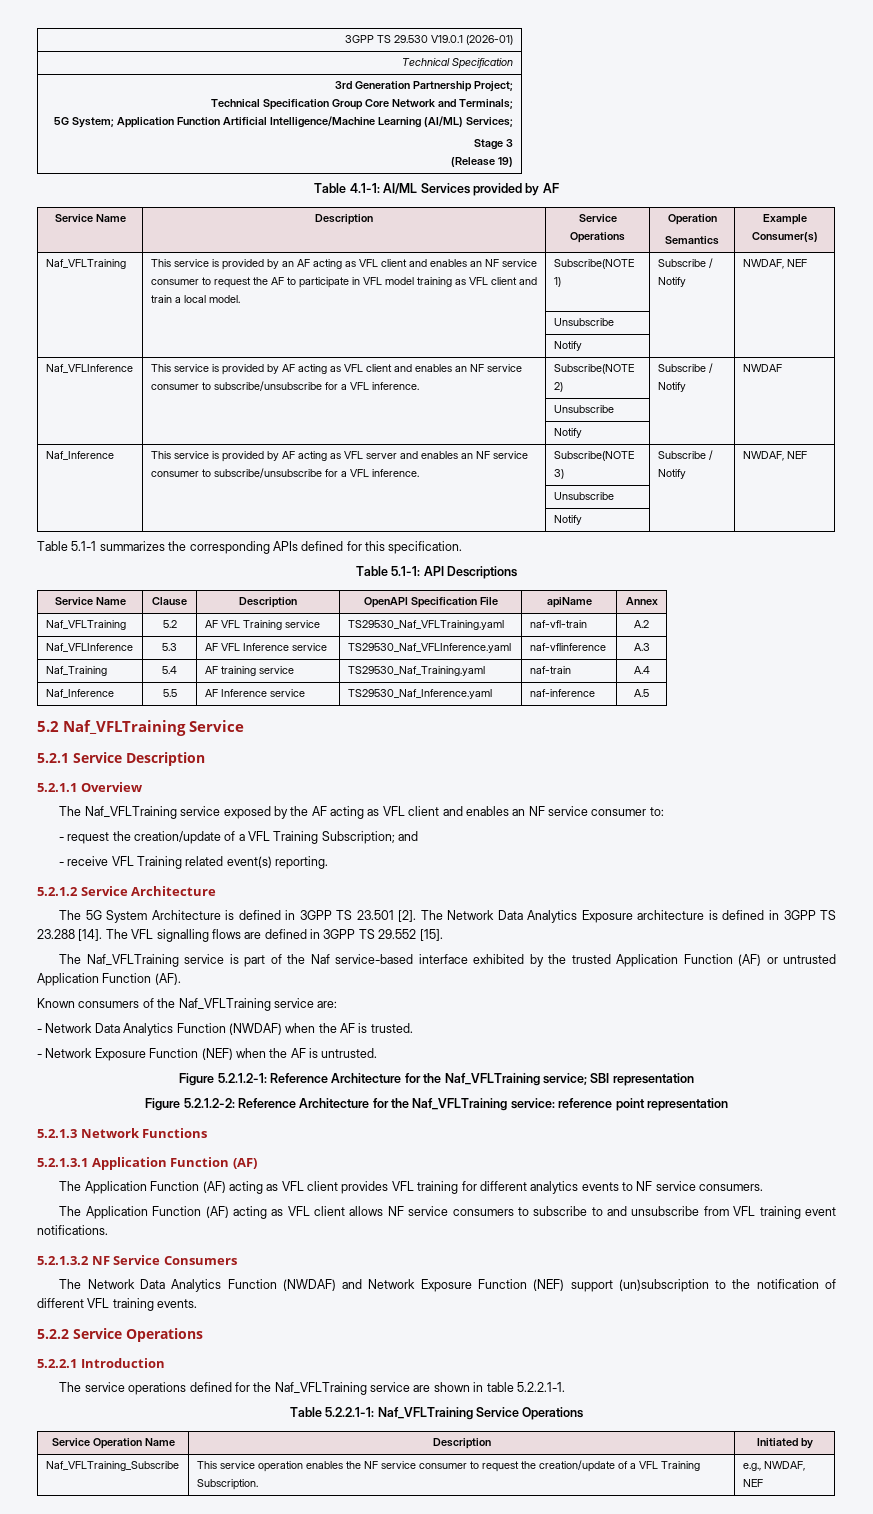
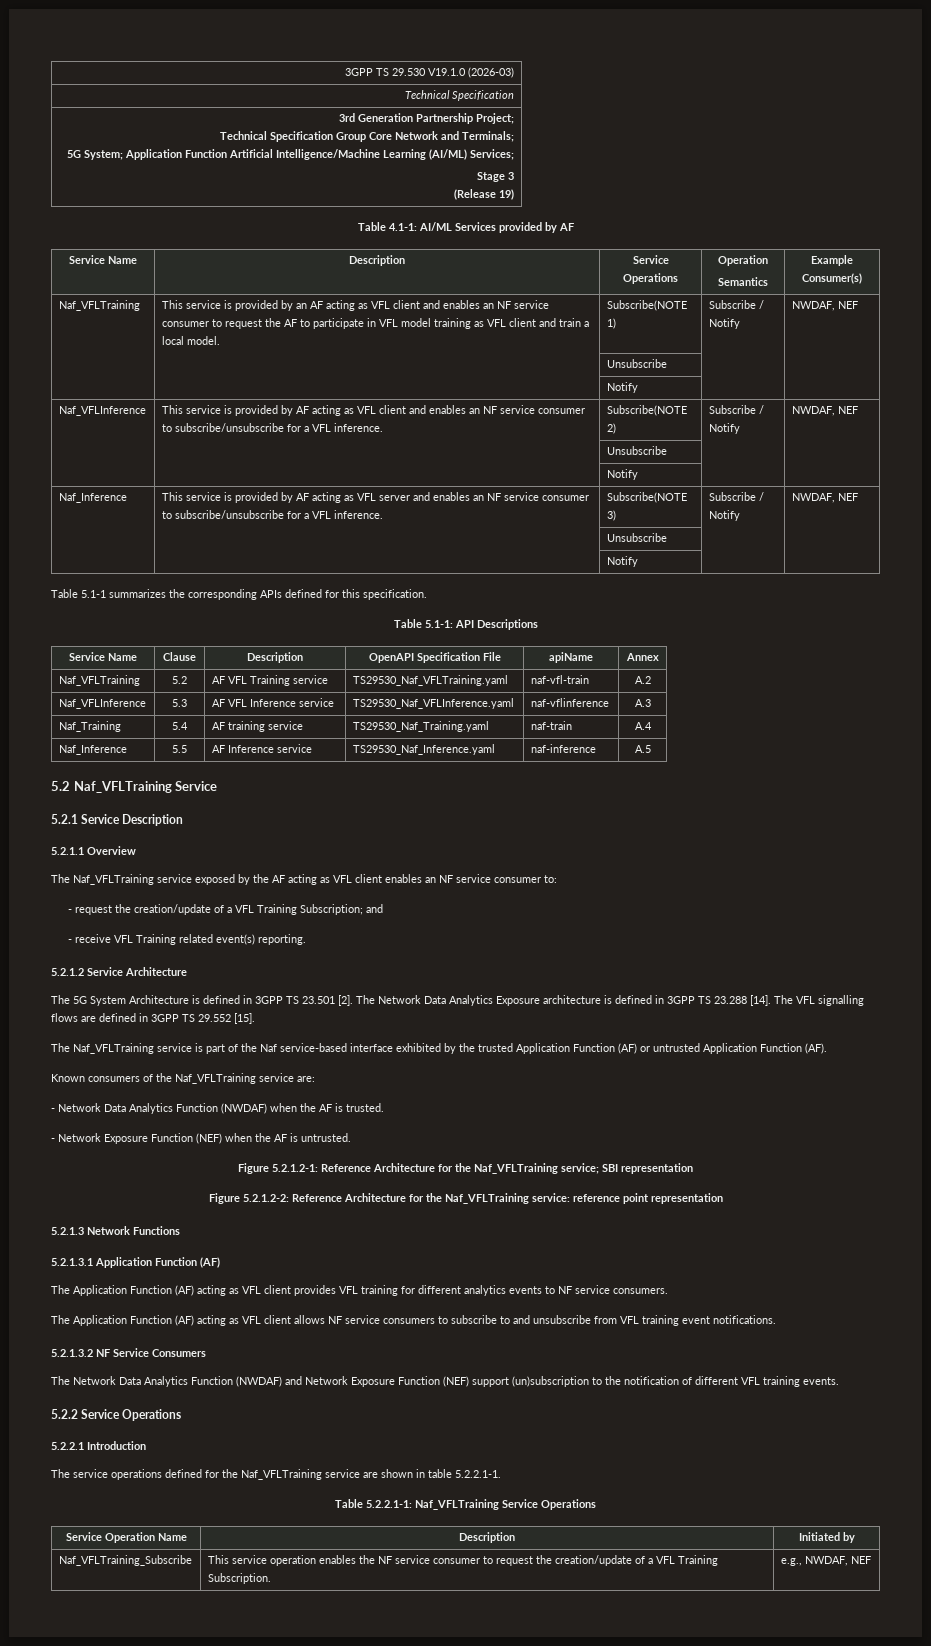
- 3GPP TS 29.530 V19.0.1 (2026-01)
+ 3GPP TS 29.530 V19.1.0 (2026-03)
- Naf_VFLInference | This service is provided by AF acting as VFL client and enables an NF service consumer to subscribe/unsubscribe for a VFL inference. | Subscribe(NOTE 2) | Subscribe / Notify | NWDAF
+ Naf_VFLInference | This service is provided by AF acting as VFL client and enables an NF service consumer to subscribe/unsubscribe for a VFL inference. | Subscribe(NOTE 2) | Subscribe / Notify | NWDAF, NEF
- The Naf_VFLTraining service exposed by the AF acting as VFL client and enables an NF service consumer to:
+ The Naf_VFLTraining service exposed by the AF acting as VFL client enables an NF service consumer to:

